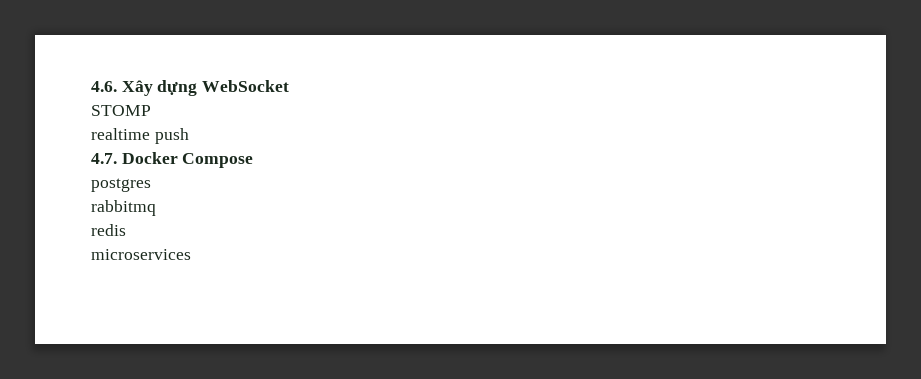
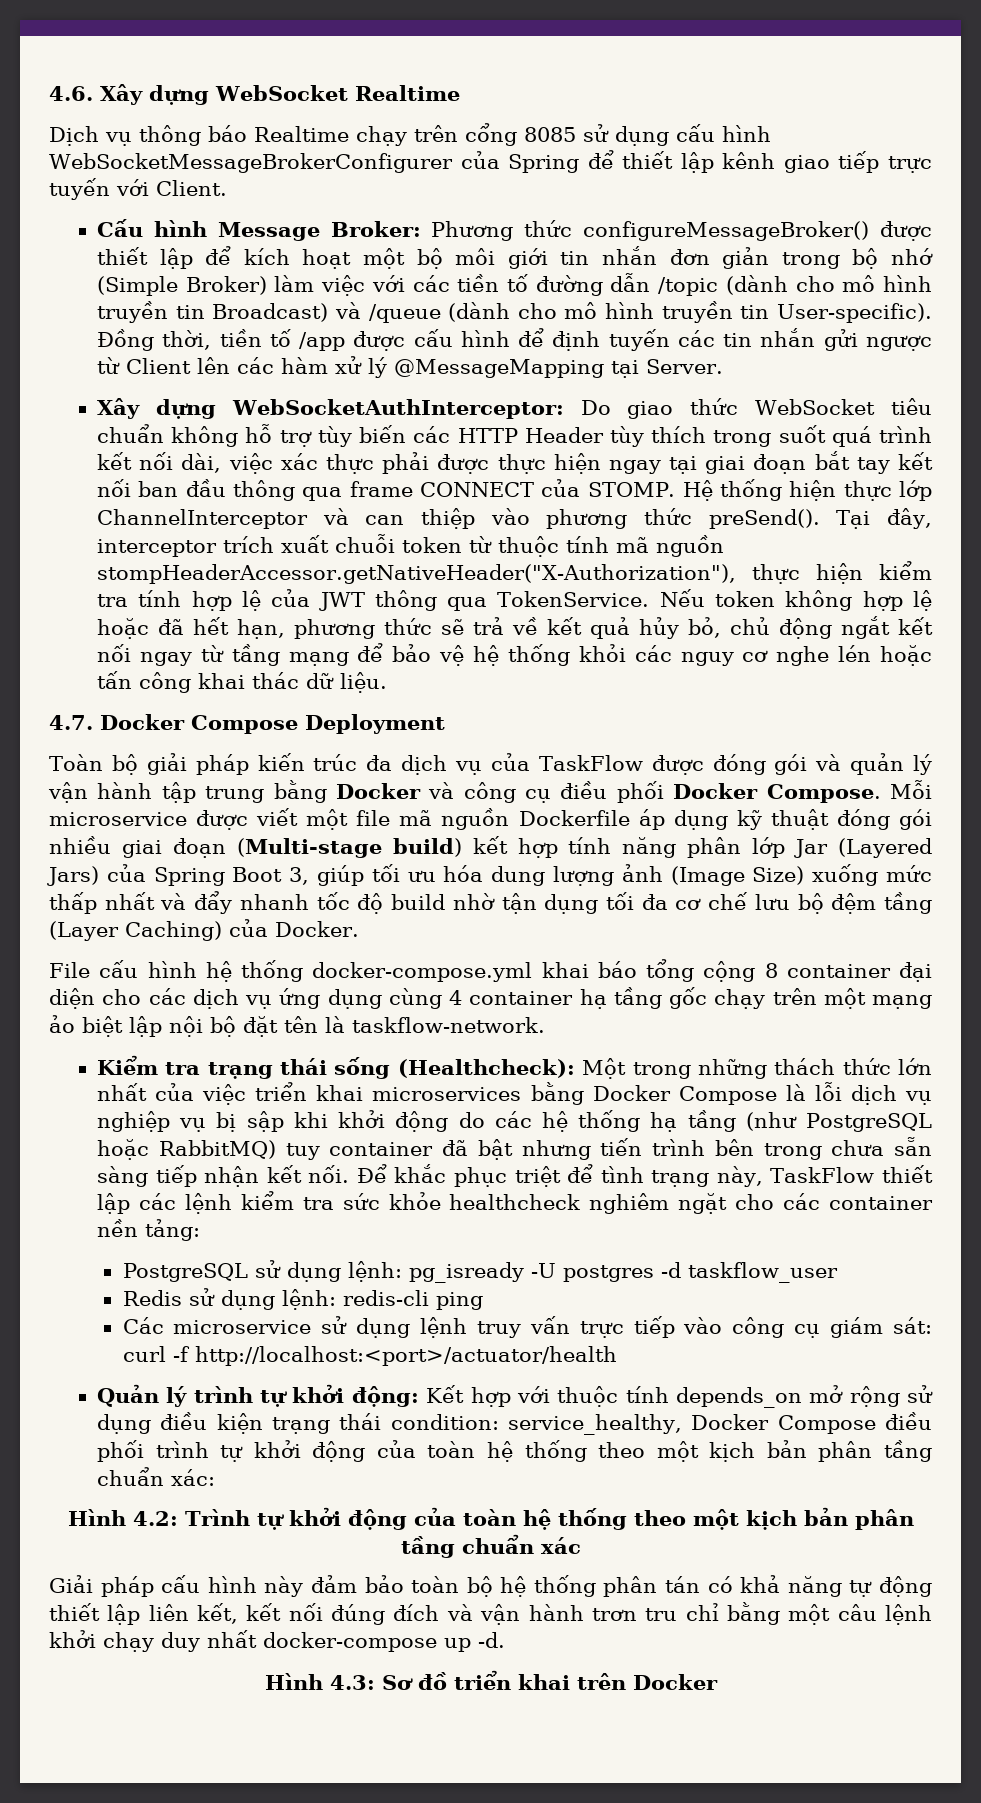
- 4.6. Xây dựng WebSocket
- STOMP
- realtime push
- 4.7. Docker Compose
- postgres
- rabbitmq
- redis
- microservices
+ 4.6. Xây dựng WebSocket Realtime
+ Dịch vụ thông báo Realtime chạy trên cổng 8085 sử dụng cấu hình WebSocketMessageBrokerConfigurer của Spring để thiết lập kênh giao tiếp trực tuyến với Client.
+ Cấu hình Message Broker: Phương thức configureMessageBroker() được thiết lập để kích hoạt một bộ môi giới tin nhắn đơn giản trong bộ nhớ (Simple Broker) làm việc với các tiền tố đường dẫn /topic (dành cho mô hình truyền tin Broadcast) và /queue (dành cho mô hình truyền tin User-specific). Đồng thời, tiền tố /app được cấu hình để định tuyến các tin nhắn gửi ngược từ Client lên các hàm xử lý @MessageMapping tại Server.
+ Xây dựng WebSocketAuthInterceptor: Do giao thức WebSocket tiêu chuẩn không hỗ trợ tùy biến các HTTP Header tùy thích trong suốt quá trình kết nối dài, việc xác thực phải được thực hiện ngay tại giai đoạn bắt tay kết nối ban đầu thông qua frame CONNECT của STOMP. Hệ thống hiện thực lớp ChannelInterceptor và can thiệp vào phương thức preSend(). Tại đây, interceptor trích xuất chuỗi token từ thuộc tính mã nguồn stompHeaderAccessor.getNativeHeader("X-Authorization"), thực hiện kiểm tra tính hợp lệ của JWT thông qua TokenService. Nếu token không hợp lệ hoặc đã hết hạn, phương thức sẽ trả về kết quả hủy bỏ, chủ động ngắt kết nối ngay từ tầng mạng để bảo vệ hệ thống khỏi các nguy cơ nghe lén hoặc tấn công khai thác dữ liệu.
+ 4.7. Docker Compose Deployment
+ Toàn bộ giải pháp kiến trúc đa dịch vụ của TaskFlow được đóng gói và quản lý vận hành tập trung bằng Docker và công cụ điều phối Docker Compose. Mỗi microservice được viết một file mã nguồn Dockerfile áp dụng kỹ thuật đóng gói nhiều giai đoạn (Multi-stage build) kết hợp tính năng phân lớp Jar (Layered Jars) của Spring Boot 3, giúp tối ưu hóa dung lượng ảnh (Image Size) xuống mức thấp nhất và đẩy nhanh tốc độ build nhờ tận dụng tối đa cơ chế lưu bộ đệm tầng (Layer Caching) của Docker.
+ File cấu hình hệ thống docker-compose.yml khai báo tổng cộng 8 container đại diện cho các dịch vụ ứng dụng cùng 4 container hạ tầng gốc chạy trên một mạng ảo biệt lập nội bộ đặt tên là taskflow-network.
+ Kiểm tra trạng thái sống (Healthcheck): Một trong những thách thức lớn nhất của việc triển khai microservices bằng Docker Compose là lỗi dịch vụ nghiệp vụ bị sập khi khởi động do các hệ thống hạ tầng (như PostgreSQL hoặc RabbitMQ) tuy container đã bật nhưng tiến trình bên trong chưa sẵn sàng tiếp nhận kết nối. Để khắc phục triệt để tình trạng này, TaskFlow thiết lập các lệnh kiểm tra sức khỏe healthcheck nghiêm ngặt cho các container nền tảng:
+ PostgreSQL sử dụng lệnh: pg_isready -U postgres -d taskflow_user
+ Redis sử dụng lệnh: redis-cli ping
+ Các microservice sử dụng lệnh truy vấn trực tiếp vào công cụ giám sát: curl -f http://localhost:<port>/actuator/health
+ Quản lý trình tự khởi động: Kết hợp với thuộc tính depends_on mở rộng sử dụng điều kiện trạng thái condition: service_healthy, Docker Compose điều phối trình tự khởi động của toàn hệ thống theo một kịch bản phân tầng chuẩn xác:
+ Hình 4.2: Trình tự khởi động của toàn hệ thống theo một kịch bản phân tầng chuẩn xác
+ Giải pháp cấu hình này đảm bảo toàn bộ hệ thống phân tán có khả năng tự động thiết lập liên kết, kết nối đúng đích và vận hành trơn tru chỉ bằng một câu lệnh khởi chạy duy nhất docker-compose up -d.
+ Hình 4.3: Sơ đồ triển khai trên Docker

